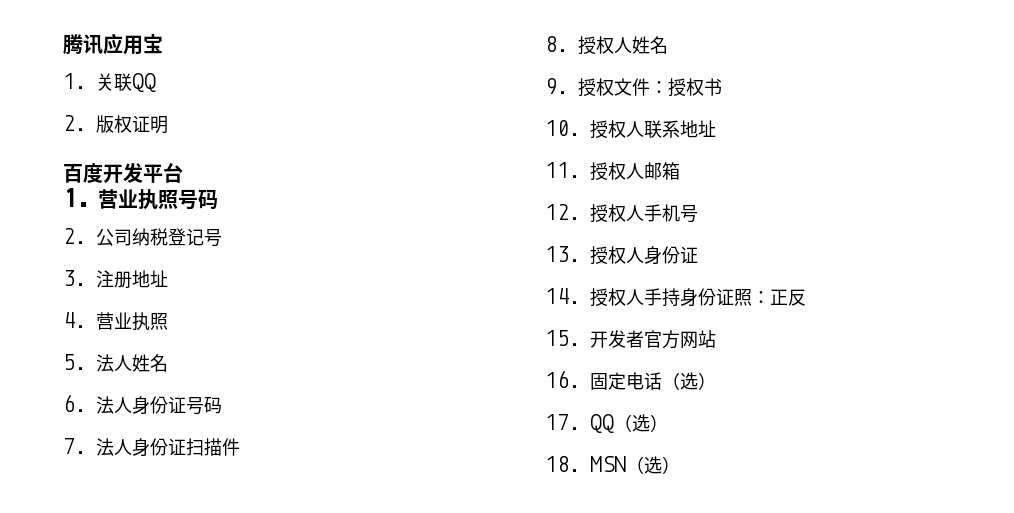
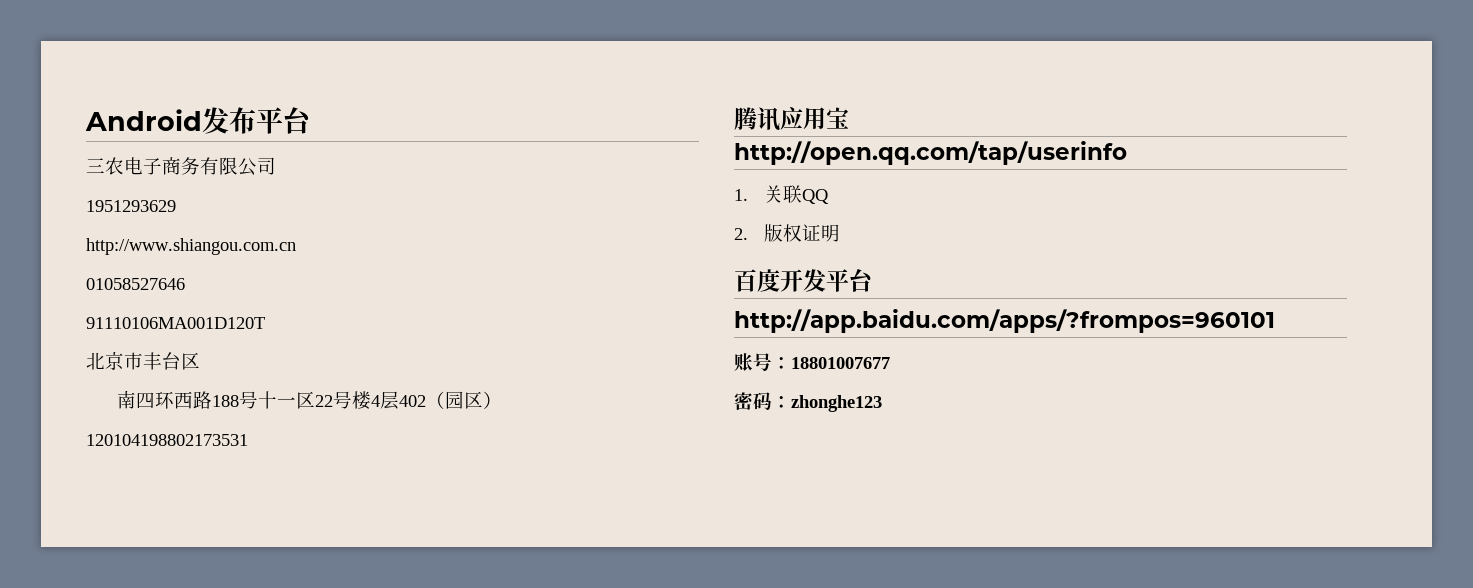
+ Android发布平台
+ 三农电子商务有限公司
+ 1951293629
+ http://www.shiangou.com.cn
+ 01058527646
+ 91110106MA001D120T
+ 北京市丰台区
+ 南四环西路188号十一区22号楼4层402（园区）
+ 120104198802173531
+ http://open.qq.com/tap/userinfo
- 1.营业执照号码
- 2.公司纳税登记号
- 3.注册地址
- 4.营业执照
- 5.法人姓名
- 6.法人身份证号码
- 7.法人身份证扫描件
- 8.授权人姓名
- 9.授权文件：授权书
- 10.授权人联系地址
- 11.授权人邮箱
- 12.授权人手机号
- 13.授权人身份证
- 14.授权人手持身份证照：正反
- 15.开发者官方网站
- 16.固定电话（选）
- 17. QQ（选）
- 18. MSN（选）
+ http://app.baidu.com/apps/?frompos=960101
+ 账号：18801007677
+ 密码：zhonghe123

